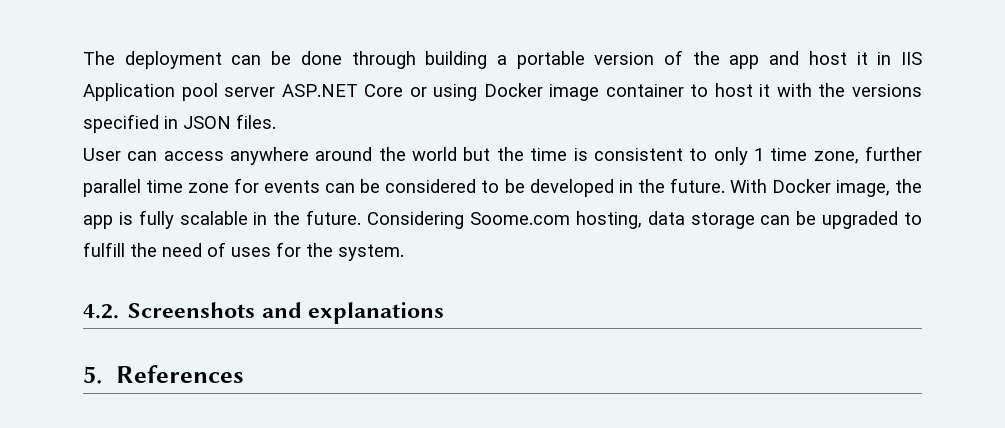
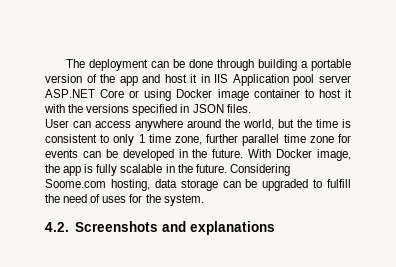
- User can access anywhere around the world but the time is consistent to only 1 time zone, further parallel time zone for events can be considered to be developed in the future.
+ User can access anywhere around the world, but the time is consistent to only 1 time zone, further parallel time zone for events can be developed in the future.
- 5. References

